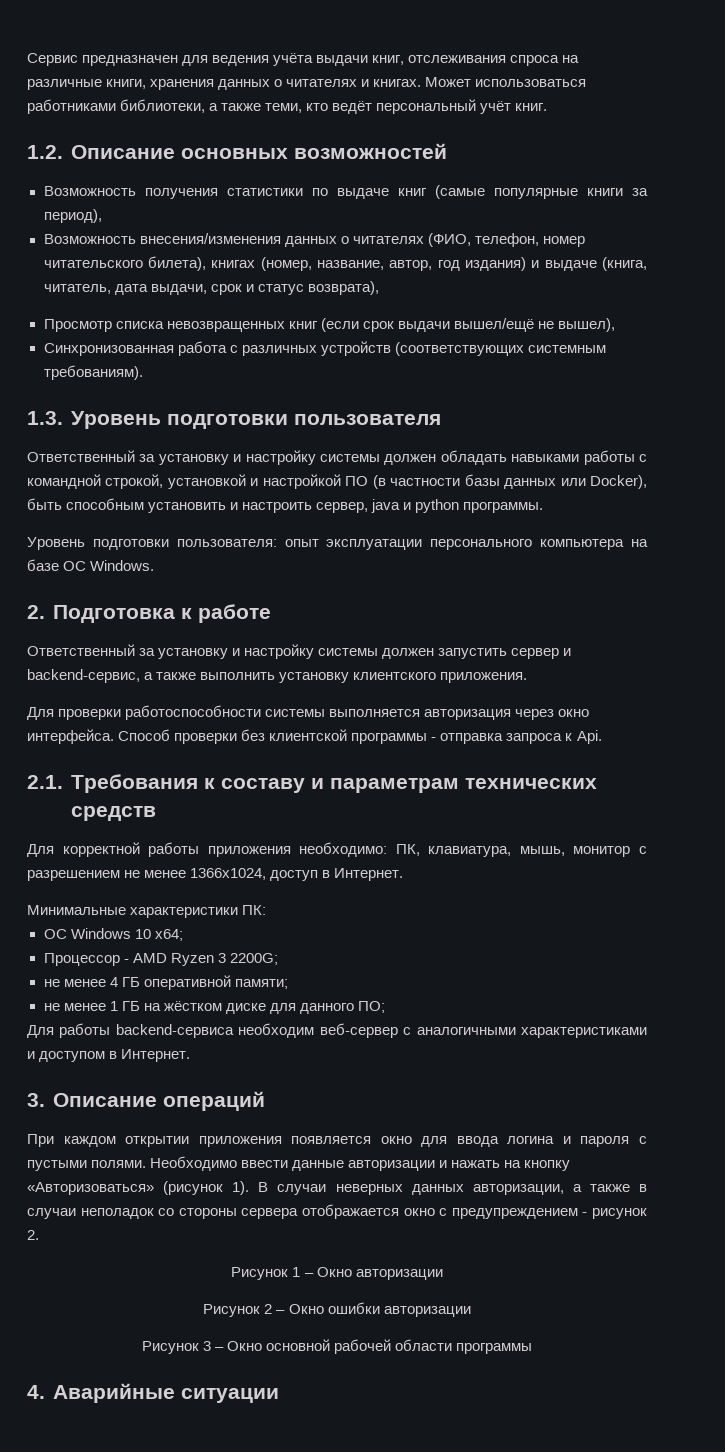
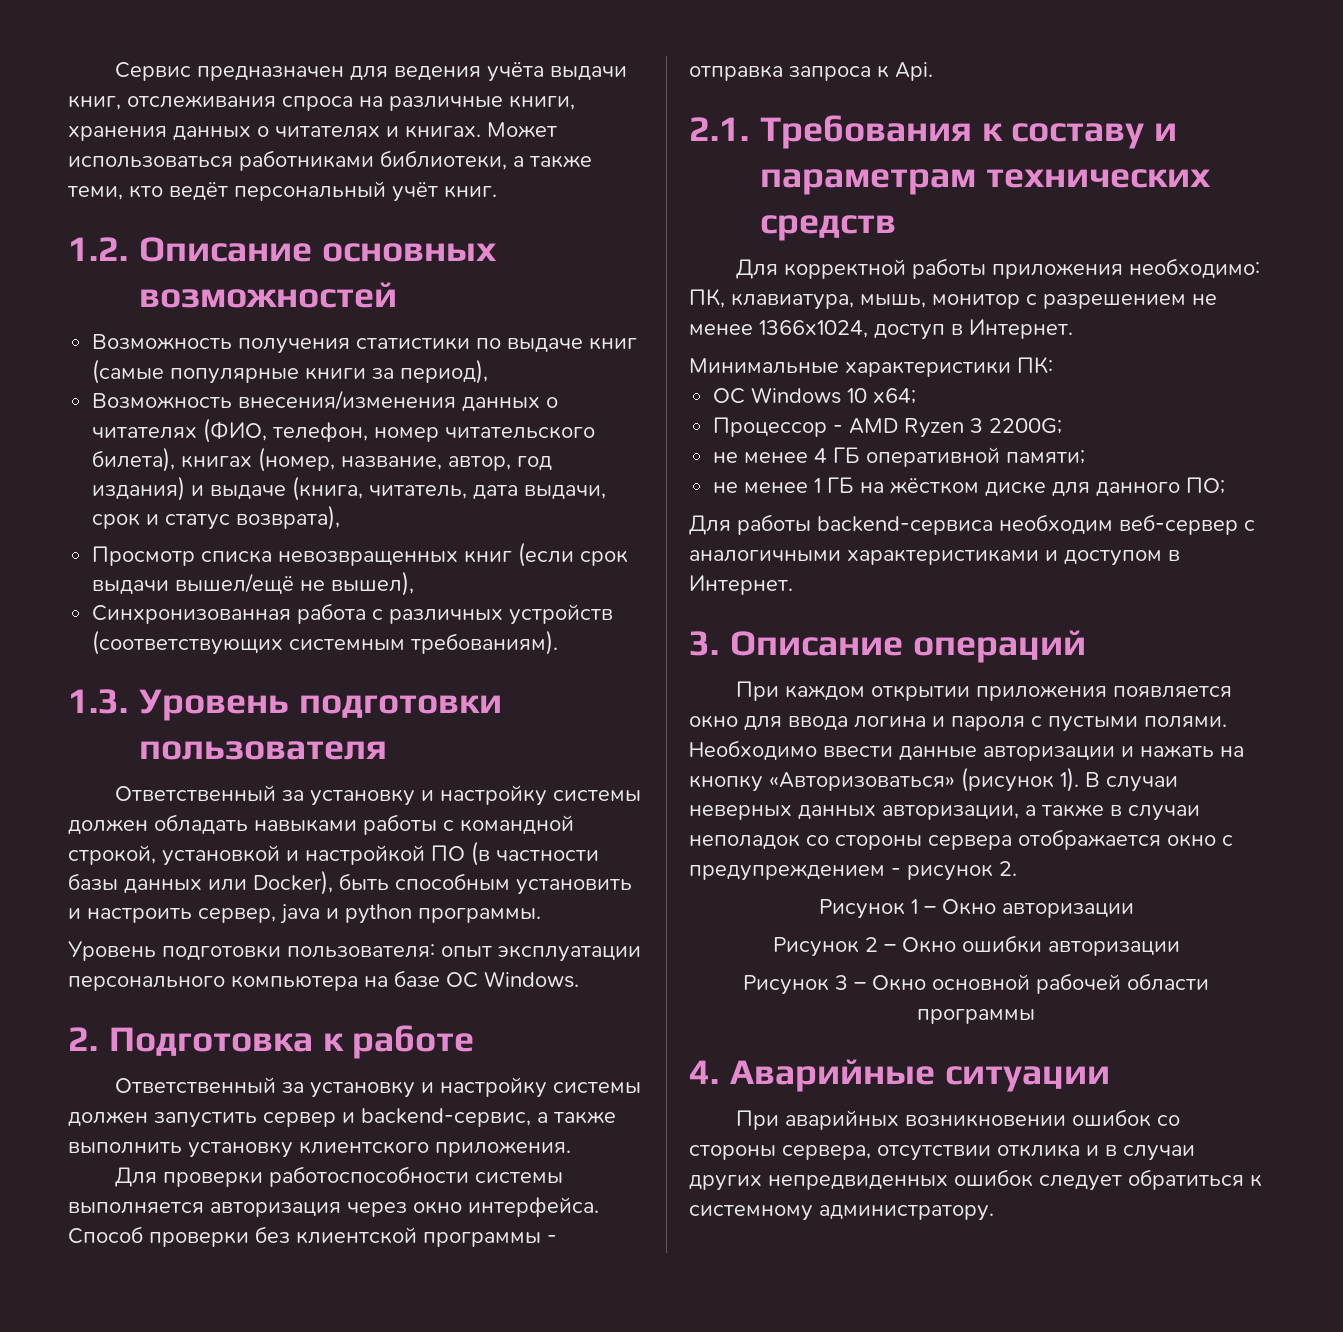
+ При аварийных возникновении ошибок со стороны сервера, отсутствии отклика и в случаи других непредвиденных ошибок следует обратиться к системному администратору.

